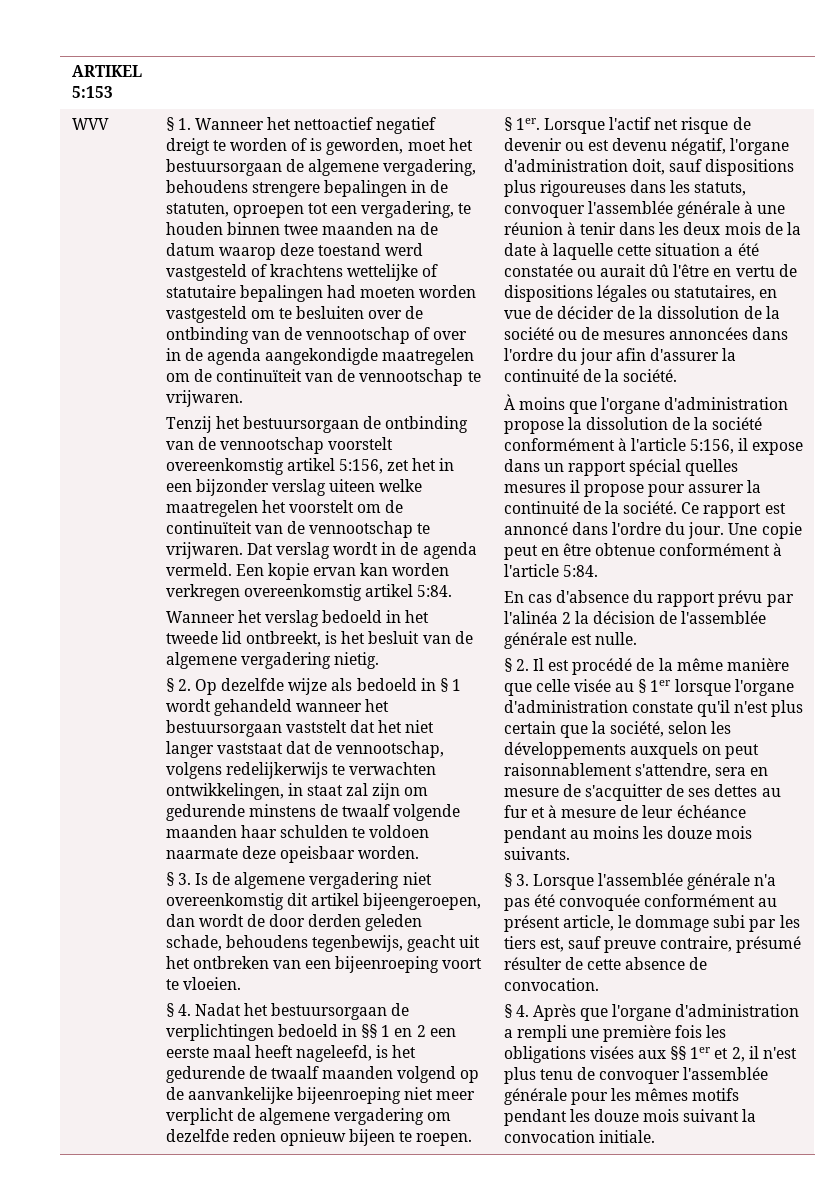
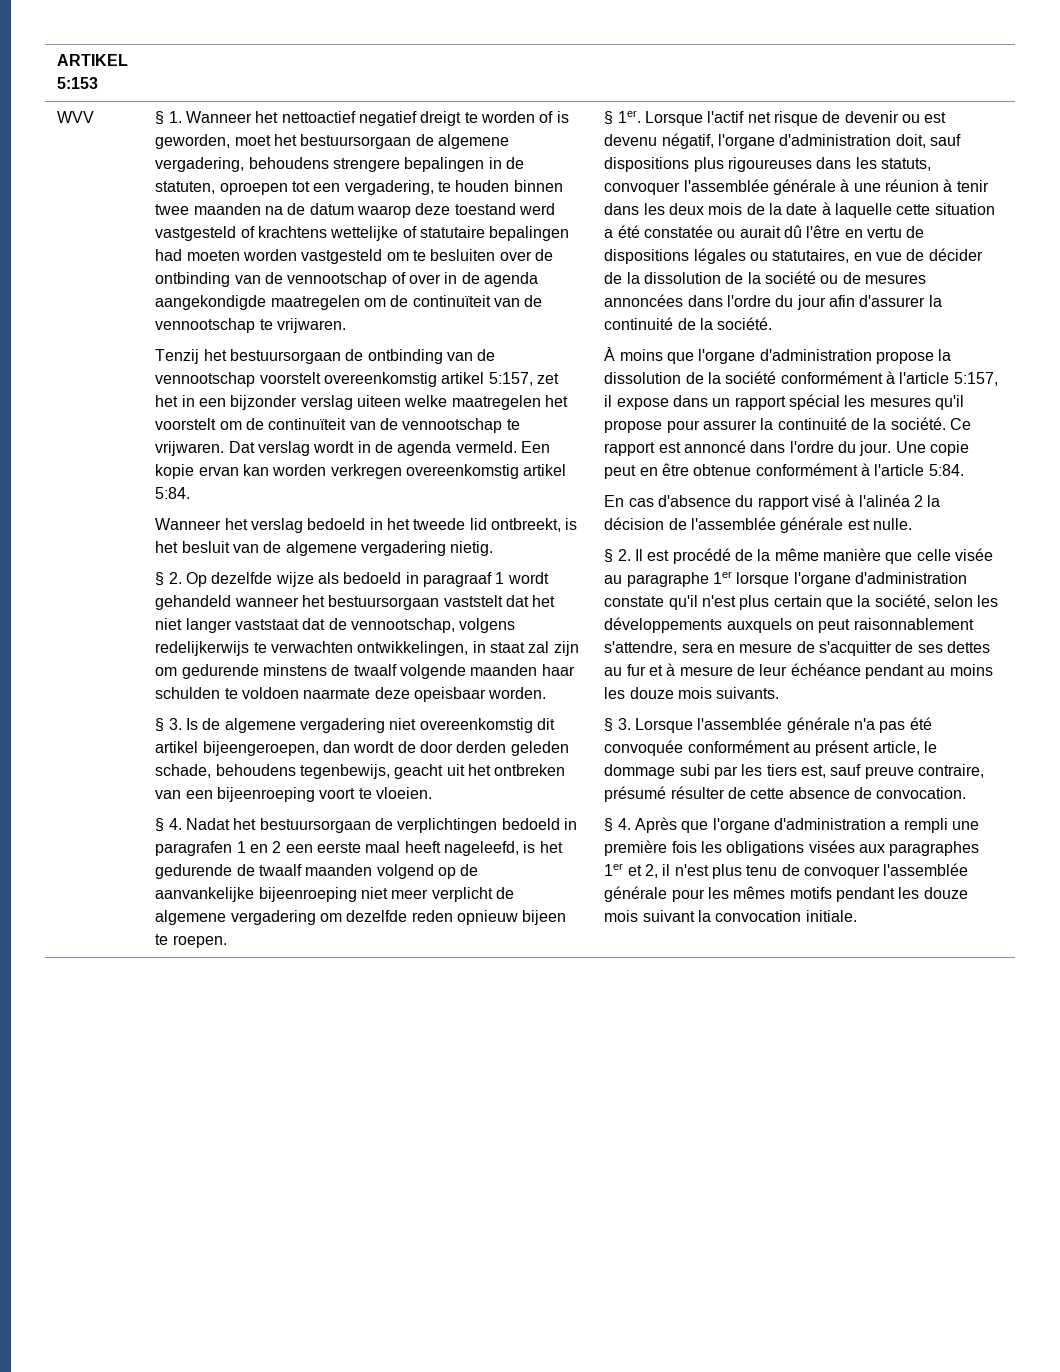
- Tenzij het bestuursorgaan de ontbinding van de vennootschap voorstelt overeenkomstig artikel 5:156, zet het in een bijzonder verslag uiteen welke maatregelen het voorstelt om de continuïteit van de vennootschap te vrijwaren.
+ Tenzij het bestuursorgaan de ontbinding van de vennootschap voorstelt overeenkomstig artikel 5:157, zet het in een bijzonder verslag uiteen welke maatregelen het voorstelt om de continuïteit van de vennootschap te vrijwaren.
- § 2. Op dezelfde wijze als bedoeld in § 1 wordt gehandeld wanneer het bestuursorgaan vaststelt dat het niet langer vaststaat dat de vennootschap, volgens redelijkerwijs te verwachten ontwikkelingen, in staat zal zijn om gedurende minstens de twaalf volgende maanden haar schulden te voldoen naarmate deze opeisbaar worden.
+ § 2. Op dezelfde wijze als bedoeld in paragraaf 1 wordt gehandeld wanneer het bestuursorgaan vaststelt dat het niet langer vaststaat dat de vennootschap, volgens redelijkerwijs te verwachten ontwikkelingen, in staat zal zijn om gedurende minstens de twaalf volgende maanden haar schulden te voldoen naarmate deze opeisbaar worden.
- § 4. Nadat het bestuursorgaan de verplichtingen bedoeld in §§ 1 en 2 een eerste maal heeft nageleefd, is het gedurende de twaalf maanden volgend op de aanvankelijke bijeenroeping niet meer verplicht de algemene vergadering om dezelfde reden opnieuw bijeen te roepen.
+ § 4. Nadat het bestuursorgaan de verplichtingen bedoeld in paragrafen 1 en 2 een eerste maal heeft nageleefd, is het gedurende de twaalf maanden volgend op de aanvankelijke bijeenroeping niet meer verplicht de algemene vergadering om dezelfde reden opnieuw bijeen te roepen.
- À moins que l'organe d'administration propose la dissolution de la société conformément à l'article 5:156, il expose dans un rapport spécial quelles mesures il propose pour assurer la continuité de la société.
+ À moins que l'organe d'administration propose la dissolution de la société conformément à l'article 5:157, il expose dans un rapport spécial les mesures qu'il propose pour assurer la continuité de la société.
- En cas d'absence du rapport prévu par l'alinéa 2 la décision de l'assemblée générale est nulle.
+ En cas d'absence du rapport visé à l'alinéa 2 la décision de l'assemblée générale est nulle.
- § 2. Il est procédé de la même manière que celle visée au § 1er lorsque l'organe d'administration constate qu'il n'est plus certain que la société, selon les développements auxquels on peut raisonnablement s'attendre, sera en mesure de s'acquitter de ses dettes au fur et à mesure de leur échéance pendant au moins les douze mois suivants.
+ § 2. Il est procédé de la même manière que celle visée au paragraphe 1er lorsque l'organe d'administration constate qu'il n'est plus certain que la société, selon les développements auxquels on peut raisonnablement s'attendre, sera en mesure de s'acquitter de ses dettes au fur et à mesure de leur échéance pendant au moins les douze mois suivants.
- § 4. Après que l'organe d'administration a rempli une première fois les obligations visées aux §§ 1er et 2, il n'est plus tenu de convoquer l'assemblée générale pour les mêmes motifs pendant les douze mois suivant la convocation initiale.
+ § 4. Après que l'organe d'administration a rempli une première fois les obligations visées aux paragraphes 1er et 2, il n'est plus tenu de convoquer l'assemblée générale pour les mêmes motifs pendant les douze mois suivant la convocation initiale.

